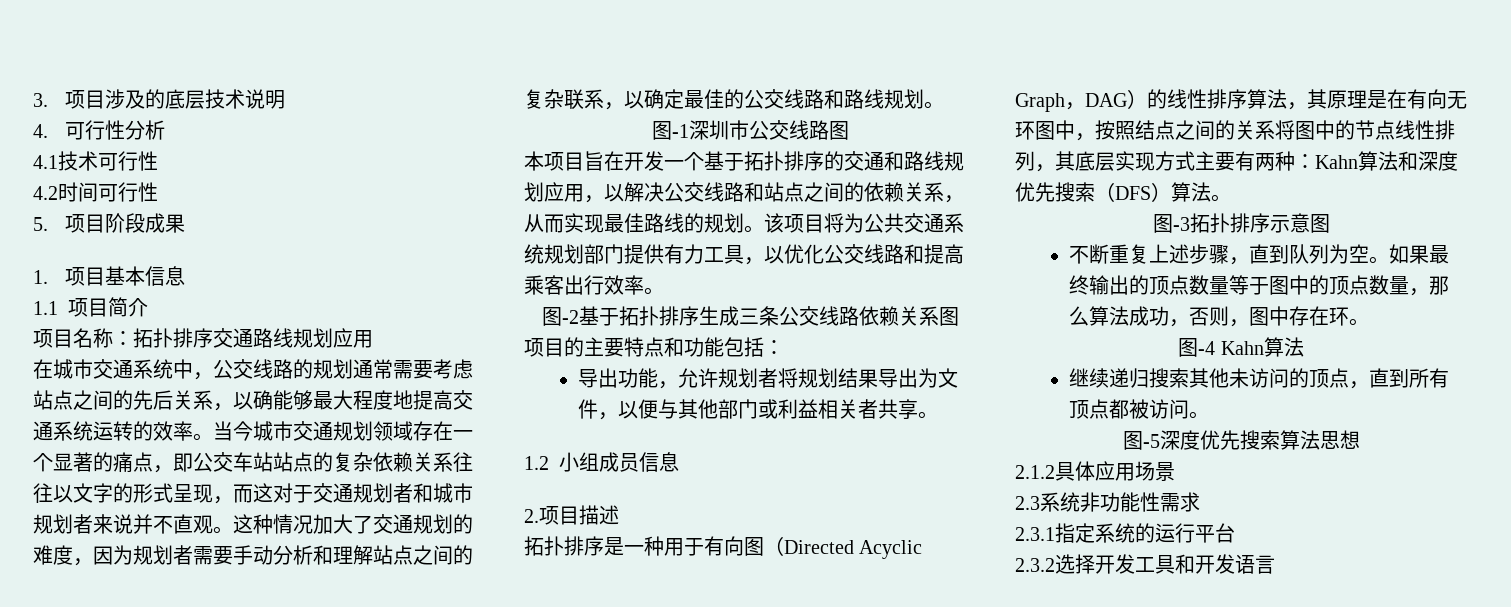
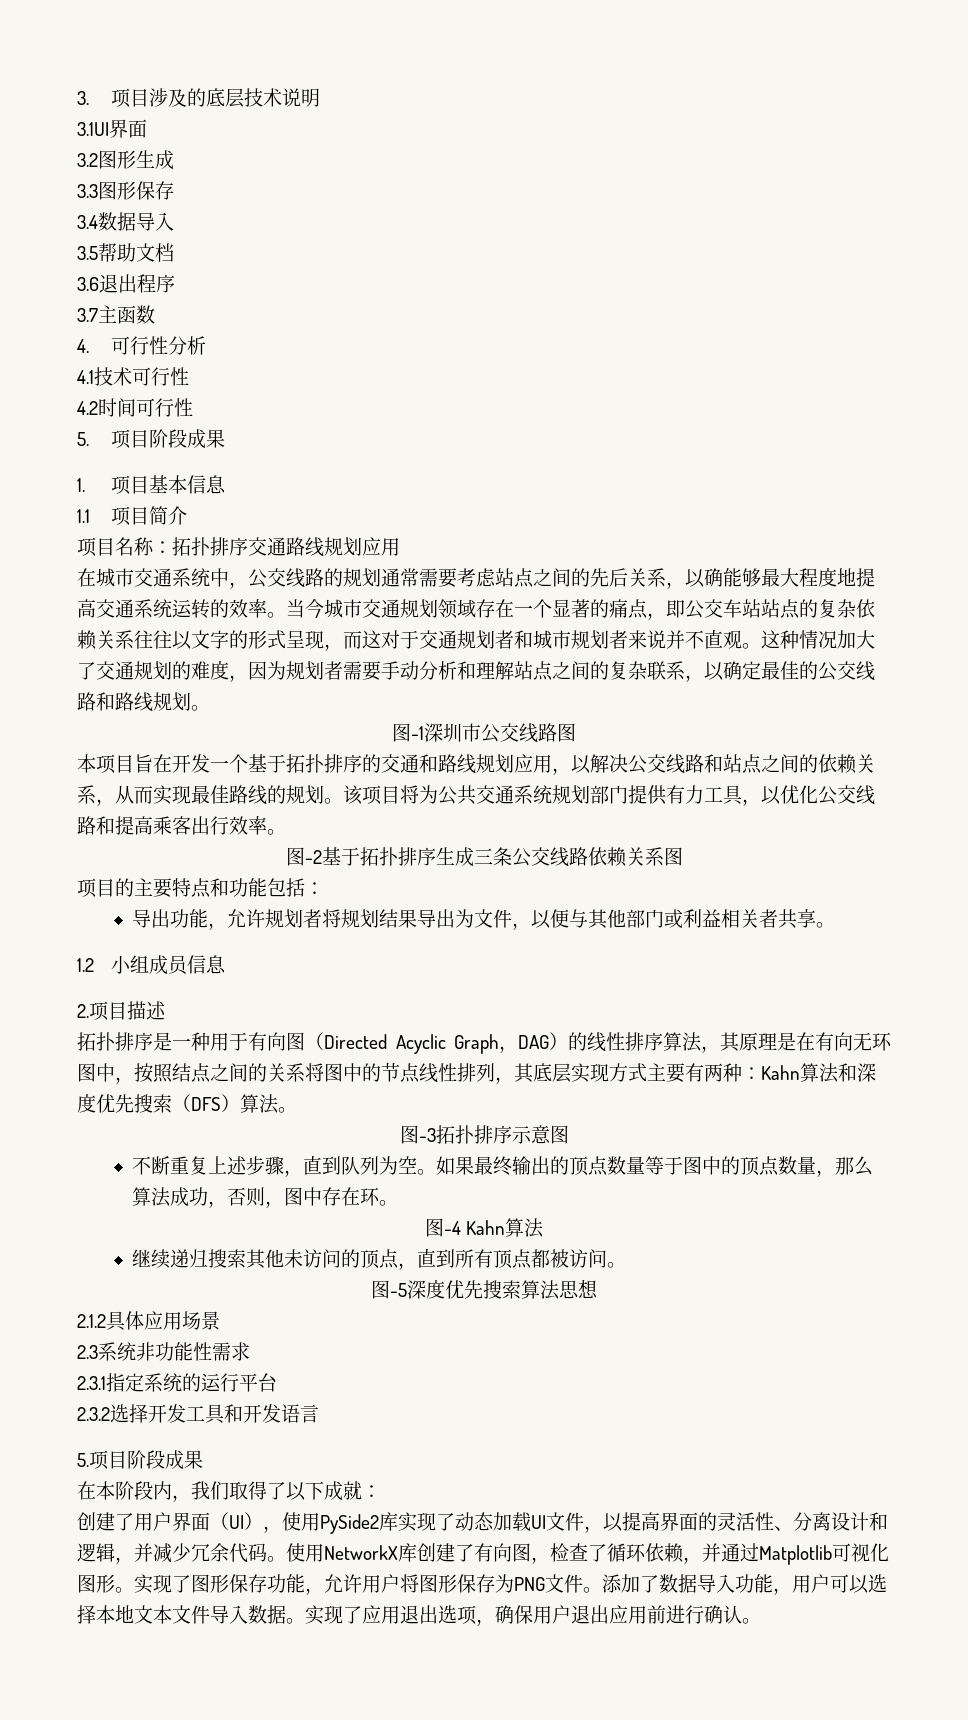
+ 3.1UI界面
+ 3.2图形生成
+ 3.3图形保存
+ 3.4数据导入
+ 3.5帮助文档
+ 3.6退出程序
+ 3.7主函数
  2.3.2选择开发工具和开发语言
+ 5.项目阶段成果
+ 在本阶段内，我们取得了以下成就：
+ 创建了用户界面（UI），使用PySide2库实现了动态加载UI文件，以提高界面的灵活性、分离设计和逻辑，并减少冗余代码。使用NetworkX库创建了有向图，检查了循环依赖，并通过Matplotlib可视化图形。实现了图形保存功能，允许用户将图形保存为PNG文件。添加了数据导入功能，用户可以选择本地文本文件导入数据。实现了应用退出选项，确保用户退出应用前进行确认。

